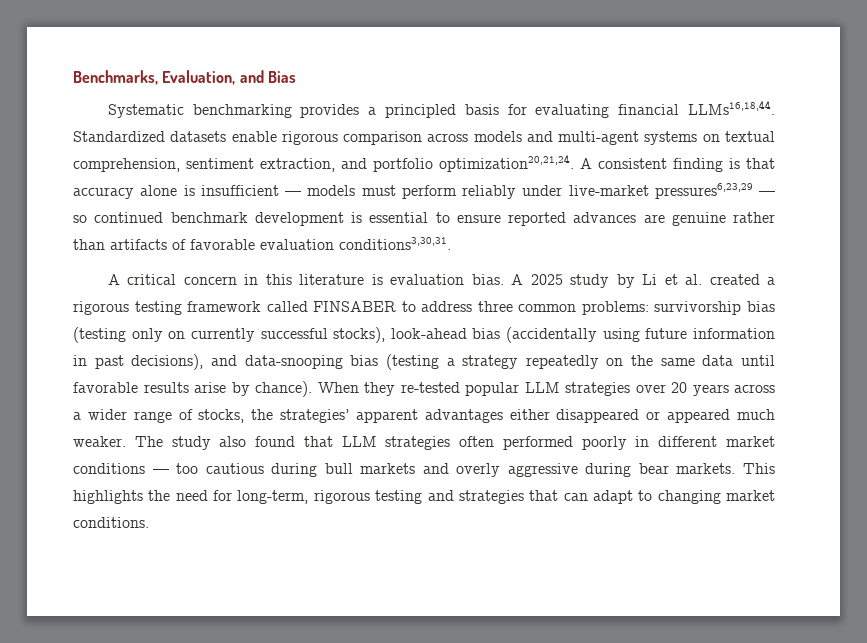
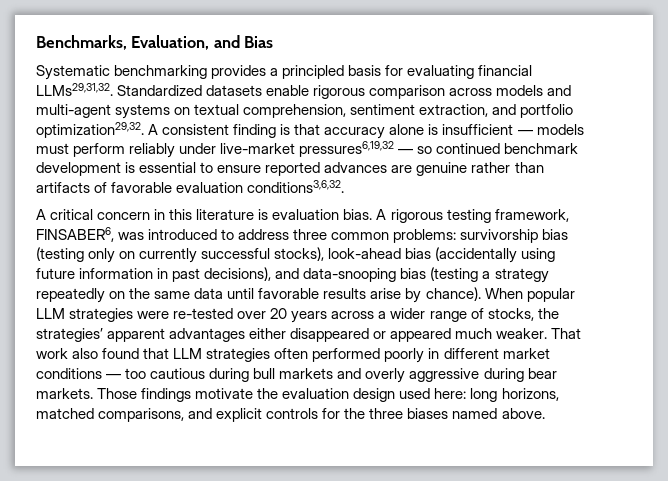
- Systematic benchmarking provides a principled basis for evaluating financial LLMs16,18,44.
+ Systematic benchmarking provides a principled basis for evaluating financial LLMs29,31,32.
- Standardized datasets enable rigorous comparison across models and multi-agent systems on textual comprehension, sentiment extraction, and portfolio optimization20,21,24.
+ Standardized datasets enable rigorous comparison across models and multi-agent systems on textual comprehension, sentiment extraction, and portfolio optimization29,32.
- A consistent finding is that accuracy alone is insufficient — models must perform reliably under live-market pressures6,23,29 — so continued benchmark development is essential to ensure reported advances are genuine rather than artifacts of favorable evaluation conditions3,30,31.
+ A consistent finding is that accuracy alone is insufficient — models must perform reliably under live-market pressures6,19,32 — so continued benchmark development is essential to ensure reported advances are genuine rather than artifacts of favorable evaluation conditions3,6,32.
- A 2025 study by Li et al. created a rigorous testing framework called FINSABER to address three common problems: survivorship bias (testing only on currently successful stocks), look-ahead bias (accidentally using future information in past decisions), and data-snooping bias (testing a strategy repeatedly on the same data until favorable results arise by chance).
+ A rigorous testing framework, FINSABER6, was introduced to address three common problems: survivorship bias (testing only on currently successful stocks), look-ahead bias (accidentally using future information in past decisions), and data-snooping bias (testing a strategy repeatedly on the same data until favorable results arise by chance).
- When they re-tested popular LLM strategies over 20 years across a wider range of stocks, the strategies’ apparent advantages either disappeared or appeared much weaker.
+ When popular LLM strategies were re-tested over 20 years across a wider range of stocks, the strategies’ apparent advantages either disappeared or appeared much weaker.
- The study also found that LLM strategies often performed poorly in different market conditions — too cautious during bull markets and overly aggressive during bear markets.
+ That work also found that LLM strategies often performed poorly in different market conditions — too cautious during bull markets and overly aggressive during bear markets.
- This highlights the need for long-term, rigorous testing and strategies that can adapt to changing market conditions.
+ Those findings motivate the evaluation design used here: long horizons, matched comparisons, and explicit controls for the three biases named above.

